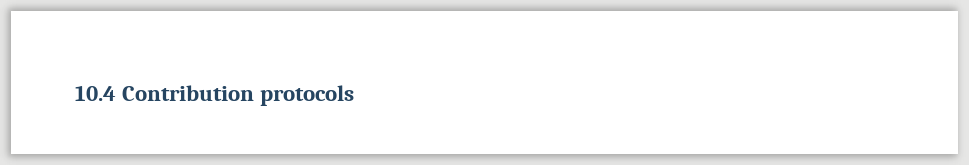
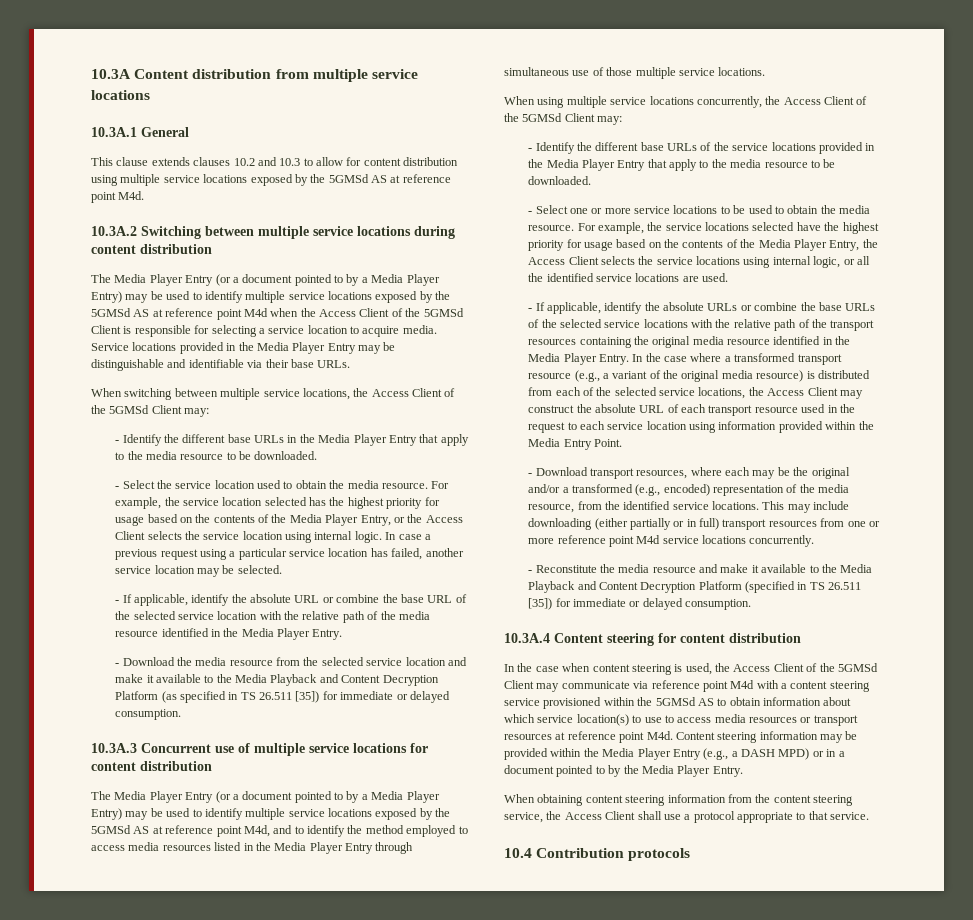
+ 10.3A Content distribution from multiple service locations
+ 10.3A.1 General
+ This clause extends clauses 10.2 and 10.3 to allow for content distribution using multiple service locations exposed by the 5GMSd AS at reference point M4d.
+ 10.3A.2 Switching between multiple service locations during content distribution
+ The Media Player Entry (or a document pointed to by a Media Player Entry) may be used to identify multiple service locations exposed by the 5GMSd AS at reference point M4d when the Access Client of the 5GMSd Client is responsible for selecting a service location to acquire media. Service locations provided in the Media Player Entry may be distinguishable and identifiable via their base URLs.
+ When switching between multiple service locations, the Access Client of the 5GMSd Client may:
+ - Identify the different base URLs in the Media Player Entry that apply to the media resource to be downloaded.
+ - Select the service location used to obtain the media resource. For example, the service location selected has the highest priority for usage based on the contents of the Media Player Entry, or the Access Client selects the service location using internal logic. In case a previous request using a particular service location has failed, another service location may be selected.
+ - If applicable, identify the absolute URL or combine the base URL of the selected service location with the relative path of the media resource identified in the Media Player Entry.
+ - Download the media resource from the selected service location and make it available to the Media Playback and Content Decryption Platform (as specified in TS 26.511 [35]) for immediate or delayed consumption.
+ 10.3A.3 Concurrent use of multiple service locations for content distribution
+ The Media Player Entry (or a document pointed to by a Media Player Entry) may be used to identify multiple service locations exposed by the 5GMSd AS at reference point M4d, and to identify the method employed to access media resources listed in the Media Player Entry through simultaneous use of those multiple service locations.
+ When using multiple service locations concurrently, the Access Client of the 5GMSd Client may:
+ - Identify the different base URLs of the service locations provided in the Media Player Entry that apply to the media resource to be downloaded.
+ - Select one or more service locations to be used to obtain the media resource. For example, the service locations selected have the highest priority for usage based on the contents of the Media Player Entry, the Access Client selects the service locations using internal logic, or all the identified service locations are used.
+ - If applicable, identify the absolute URLs or combine the base URLs of the selected service locations with the relative path of the transport resources containing the original media resource identified in the Media Player Entry. In the case where a transformed transport resource (e.g., a variant of the original media resource) is distributed from each of the selected service locations, the Access Client may construct the absolute URL of each transport resource used in the request to each service location using information provided within the Media Entry Point.
+ - Download transport resources, where each may be the original and/or a transformed (e.g., encoded) representation of the media resource, from the identified service locations. This may include downloading (either partially or in full) transport resources from one or more reference point M4d service locations concurrently.
+ - Reconstitute the media resource and make it available to the Media Playback and Content Decryption Platform (specified in TS 26.511 [35]) for immediate or delayed consumption.
+ 10.3A.4 Content steering for content distribution
+ In the case when content steering is used, the Access Client of the 5GMSd Client may communicate via reference point M4d with a content steering service provisioned within the 5GMSd AS to obtain information about which service location(s) to use to access media resources or transport resources at reference point M4d. Content steering information may be provided within the Media Player Entry (e.g., a DASH MPD) or in a document pointed to by the Media Player Entry.
+ When obtaining content steering information from the content steering service, the Access Client shall use a protocol appropriate to that service.

